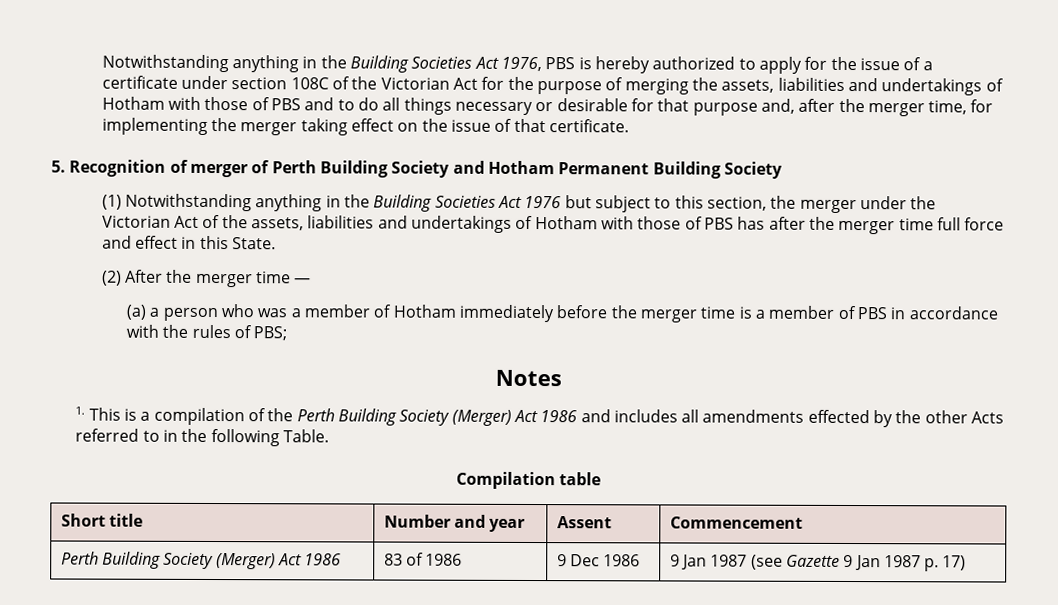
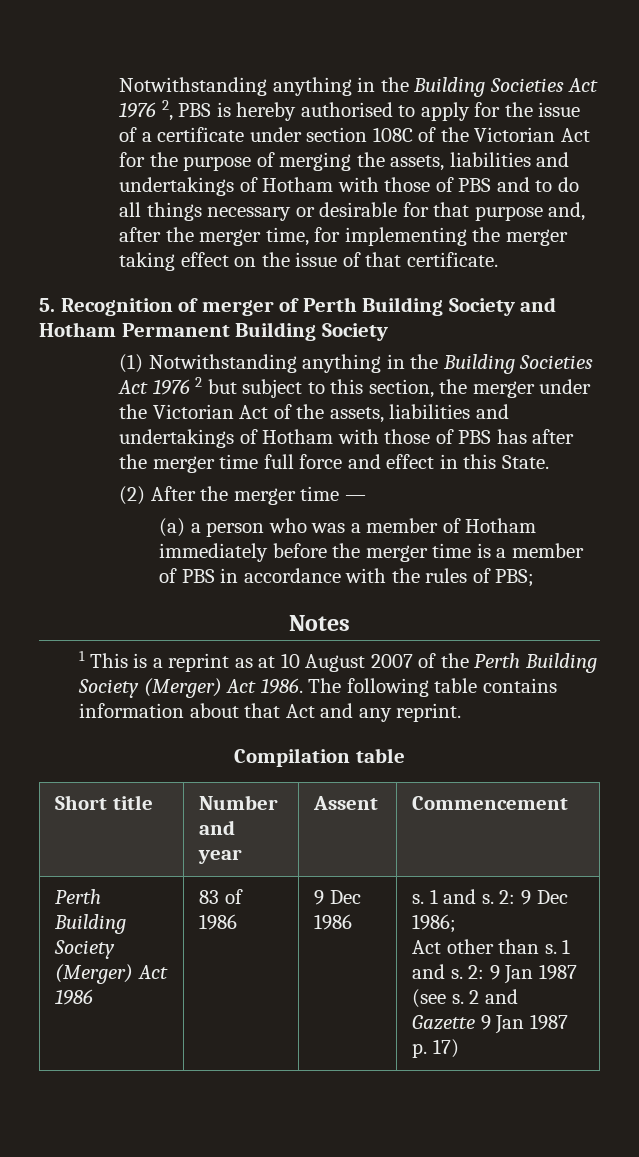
- Notwithstanding anything in the Building Societies Act 1976, PBS is hereby authorized to apply for the issue of a certificate under section 108C of the Victorian Act for the purpose of merging the assets, liabilities and undertakings of Hotham with those of PBS and to do all things necessary or desirable for that purpose and, after the merger time, for implementing the merger taking effect on the issue of that certificate.
+ Notwithstanding anything in the Building Societies Act 1976 2, PBS is hereby authorised to apply for the issue of a certificate under section 108C of the Victorian Act for the purpose of merging the assets, liabilities and undertakings of Hotham with those of PBS and to do all things necessary or desirable for that purpose and, after the merger time, for implementing the merger taking effect on the issue of that certificate.
- (1) Notwithstanding anything in the Building Societies Act 1976 but subject to this section, the merger under the Victorian Act of the assets, liabilities and undertakings of Hotham with those of PBS has after the merger time full force and effect in this State.
+ (1) Notwithstanding anything in the Building Societies Act 1976 2 but subject to this section, the merger under the Victorian Act of the assets, liabilities and undertakings of Hotham with those of PBS has after the merger time full force and effect in this State.
- 1. This is a compilation of the Perth Building Society (Merger) Act 1986 and includes all amendments effected by the other Acts referred to in the following Table.
+ 1 This is a reprint as at 10 August 2007 of the Perth Building Society (Merger) Act 1986. The following table contains information about that Act and any reprint.
- 9 Jan 1987 (see Gazette 9 Jan 1987 p. 17)
+ s. 1 and s. 2: 9 Dec 1986;
+ Act other than s. 1 and s. 2: 9 Jan 1987 (see s. 2 and Gazette 9 Jan 1987 p. 17)

